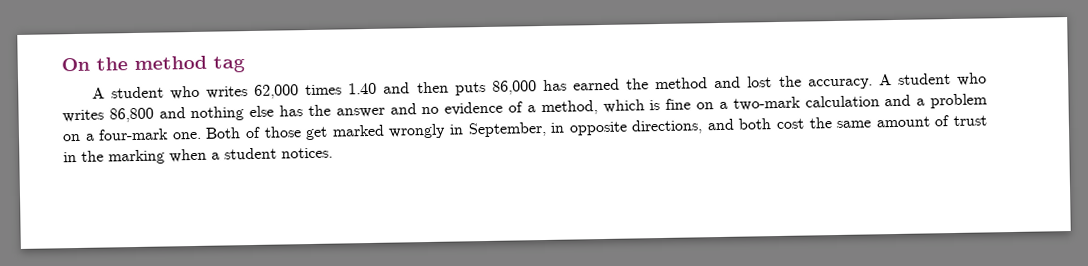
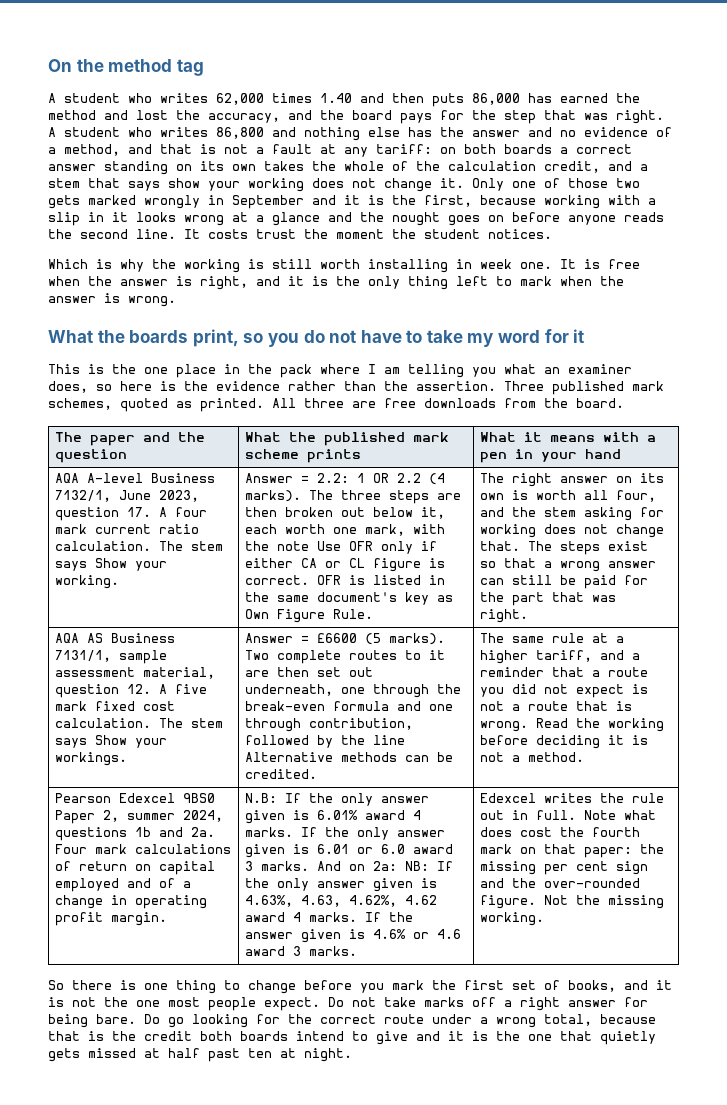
- A student who writes 62,000 times 1.40 and then puts 86,000 has earned the method and lost the accuracy.
+ A student who writes 62,000 times 1.40 and then puts 86,000 has earned the method and lost the accuracy, and the board pays for the step that was right.
- A student who writes 86,800 and nothing else has the answer and no evidence of a method, which is fine on a two-mark calculation and a problem on a four-mark one. Both of those get marked wrongly in September, in opposite directions, and both cost the same amount of trust in the marking when a student notices.
+ A student who writes 86,800 and nothing else has the answer and no evidence of a method, and that is not a fault at any tariff: on both boards a correct answer standing on its own takes the whole of the calculation credit, and a stem that says show your working does not change it. Only one of those two gets marked wrongly in September and it is the first, because working with a slip in it looks wrong at a glance and the nought goes on before anyone reads the second line. It costs trust the moment the student notices.
+ Which is why the working is still worth installing in week one. It is free when the answer is right, and it is the only thing left to mark when the answer is wrong.
+ What the boards print, so you do not have to take my word for it
+ This is the one place in the pack where I am telling you what an examiner does, so here is the evidence rather than the assertion. Three published mark schemes, quoted as printed. All three are free downloads from the board.
+ The paper and the question | What the published mark scheme prints | What it means with a pen in your hand
+ AQA A-level Business 7132/1, June 2023, question 17. A four mark current ratio calculation. The stem says Show your working. | Answer = 2.2: 1 OR 2.2 (4 marks). The three steps are then broken out below it, each worth one mark, with the note Use OFR only if either CA or CL figure is correct. OFR is listed in the same document's key as Own Figure Rule. | The right answer on its own is worth all four, and the stem asking for working does not change that. The steps exist so that a wrong answer can still be paid for the part that was right.
+ AQA AS Business 7131/1, sample assessment material, question 12. A five mark fixed cost calculation. The stem says Show your workings. | Answer = £6600 (5 marks). Two complete routes to it are then set out underneath, one through the break-even formula and one through contribution, followed by the line Alternative methods can be credited. | The same rule at a higher tariff, and a reminder that a route you did not expect is not a route that is wrong. Read the working before deciding it is not a method.
+ Pearson Edexcel 9BS0 Paper 2, summer 2024, questions 1b and 2a. Four mark calculations of return on capital employed and of a change in operating profit margin. | N.B: If the only answer given is 6.01% award 4 marks. If the only answer given is 6.01 or 6.0 award 3 marks. And on 2a: NB: If the only answer given is 4.63%, 4.63, 4.62%, 4.62 award 4 marks. If the answer given is 4.6% or 4.6 award 3 marks. | Edexcel writes the rule out in full. Note what does cost the fourth mark on that paper: the missing per cent sign and the over-rounded figure. Not the missing working.
+ So there is one thing to change before you mark the first set of books, and it is not the one most people expect. Do not take marks off a right answer for being bare. Do go looking for the correct route under a wrong total, because that is the credit both boards intend to give and it is the one that quietly gets missed at half past ten at night.

